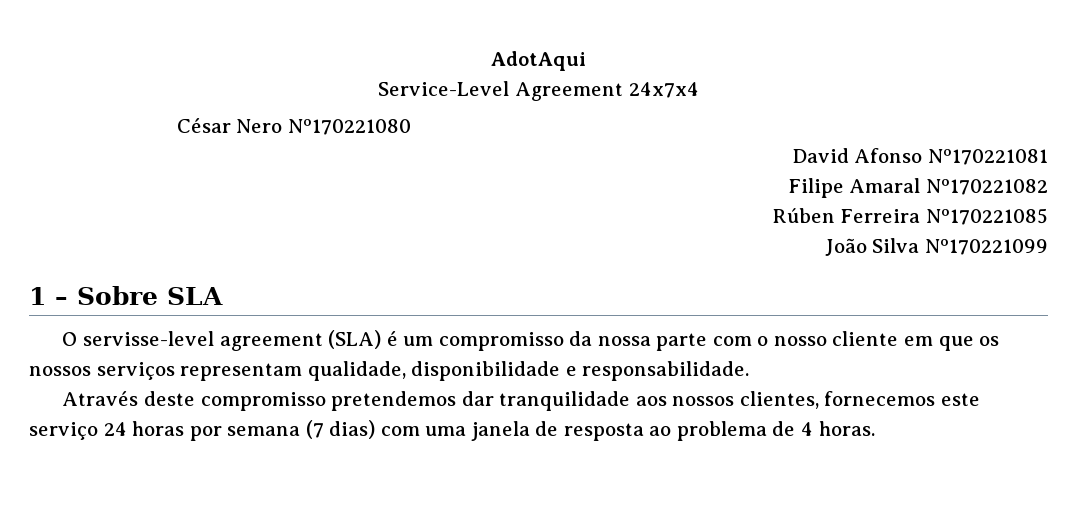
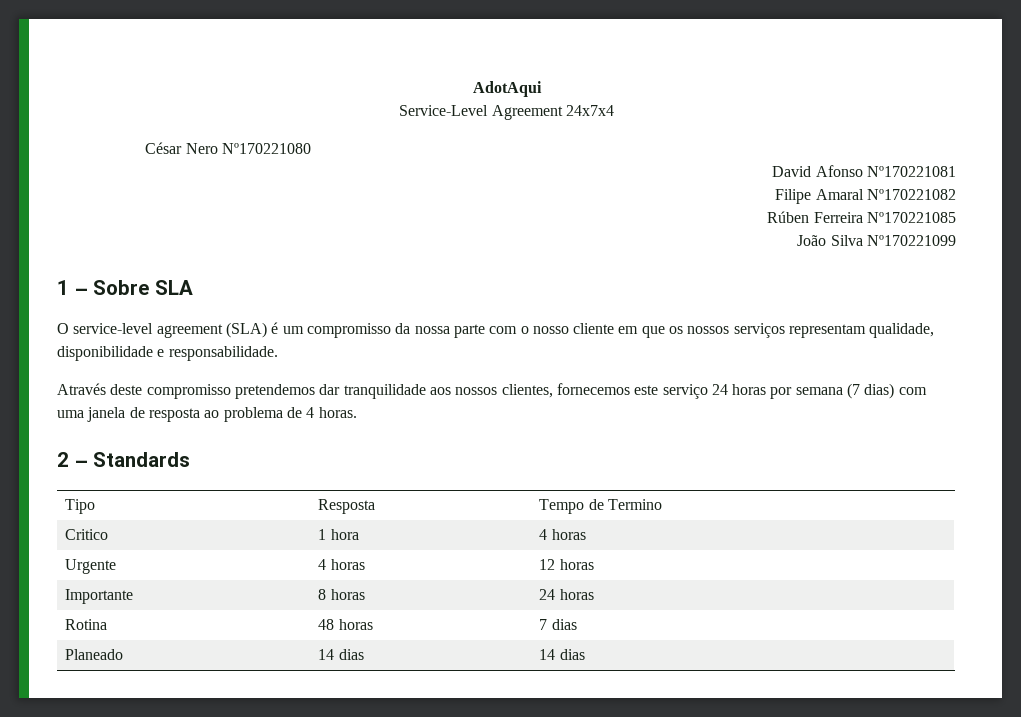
- O servisse-level agreement (SLA) é um compromisso da nossa parte com o nosso cliente em que os nossos serviços representam qualidade, disponibilidade e responsabilidade.
+ O service-level agreement (SLA) é um compromisso da nossa parte com o nosso cliente em que os nossos serviços representam qualidade, disponibilidade e responsabilidade.
+ 2 – Standards
+ Tipo | Resposta | Tempo de Termino
+ Critico | 1 hora | 4 horas
+ Urgente | 4 horas | 12 horas
+ Importante | 8 horas | 24 horas
+ Rotina | 48 horas | 7 dias
+ Planeado | 14 dias | 14 dias

